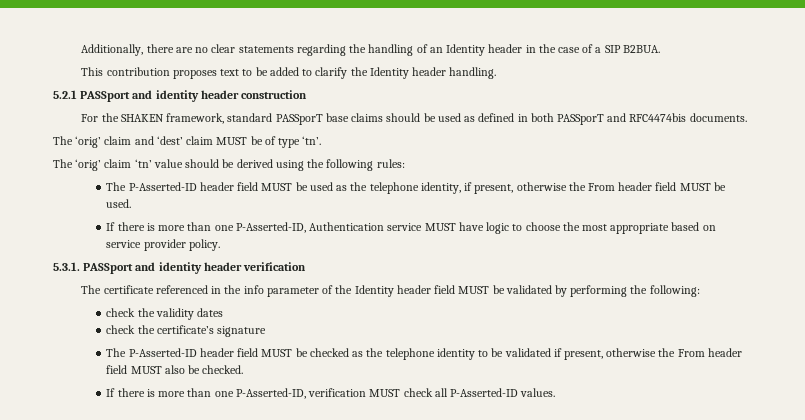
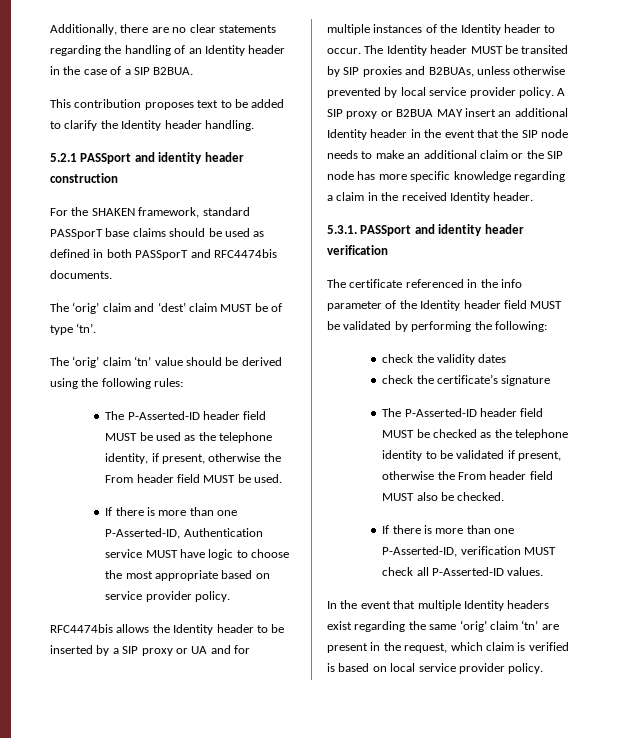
+ RFC4474bis allows the Identity header to be inserted by a SIP proxy or UA and for multiple instances of the Identity header to occur. The Identity header MUST be transited by SIP proxies and B2BUAs, unless otherwise prevented by local service provider policy. A SIP proxy or B2BUA MAY insert an additional Identity header in the event that the SIP node needs to make an additional claim or the SIP node has more specific knowledge regarding a claim in the received Identity header.
+ In the event that multiple Identity headers exist regarding the same ‘orig’ claim ‘tn’ are present in the request, which claim is verified is based on local service provider policy.

